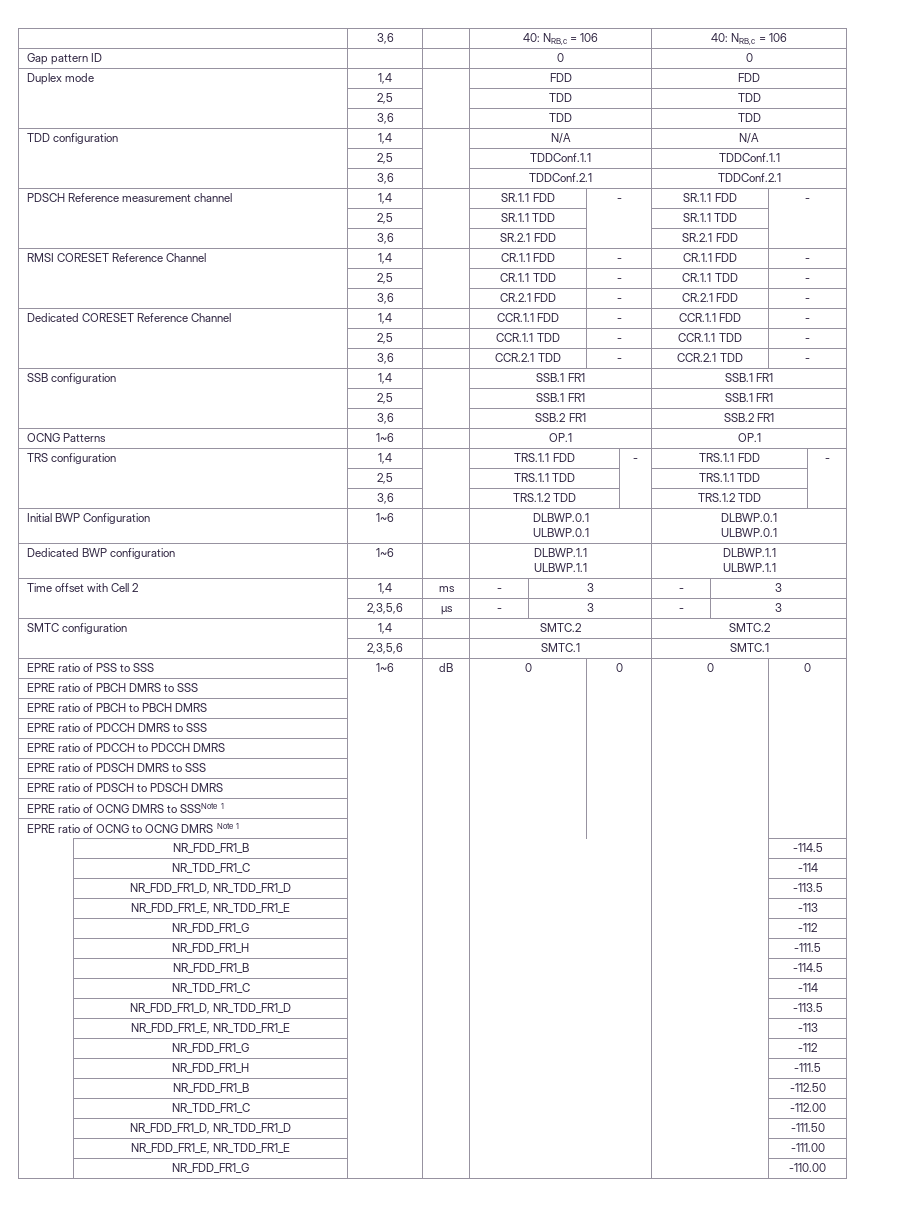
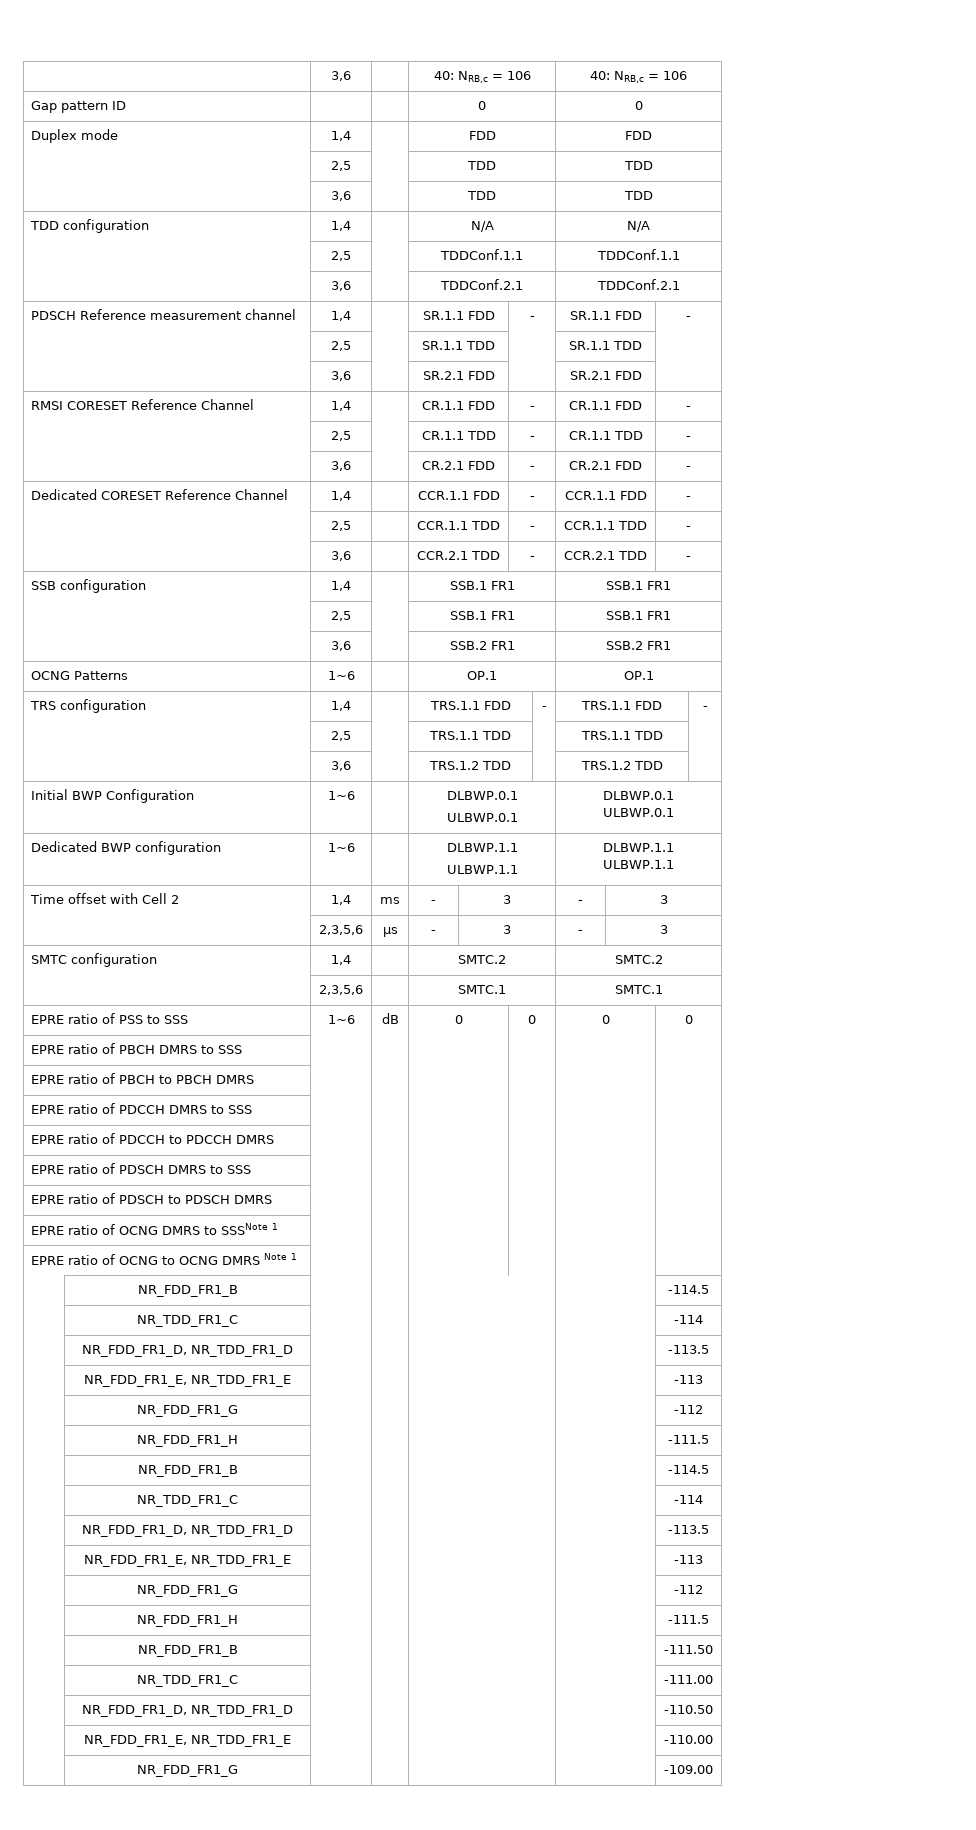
- | NR_FDD_FR1_B | | | | | -112.50
- | NR_TDD_FR1_C | | | | | -112.00
- | NR_FDD_FR1_D, NR_TDD_FR1_D | | | | | -111.50
- | NR_FDD_FR1_E, NR_TDD_FR1_E | | | | | -111.00
- | NR_FDD_FR1_G | | | | | -110.00
+ | NR_FDD_FR1_B | | | | | -111.50
+ | NR_TDD_FR1_C | | | | | -111.00
+ | NR_FDD_FR1_D, NR_TDD_FR1_D | | | | | -110.50
+ | NR_FDD_FR1_E, NR_TDD_FR1_E | | | | | -110.00
+ | NR_FDD_FR1_G | | | | | -109.00

